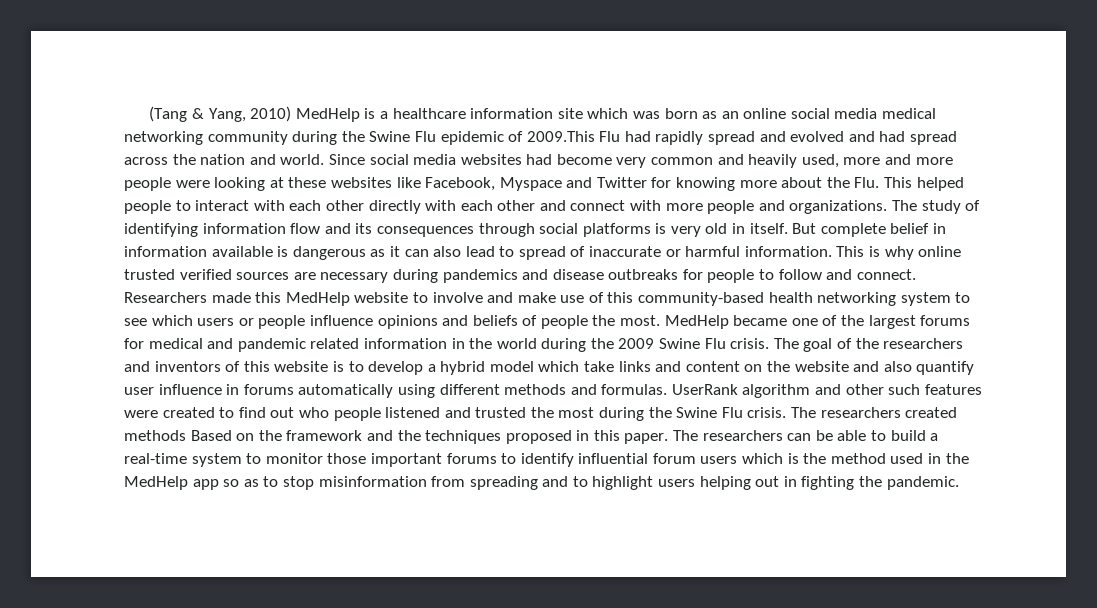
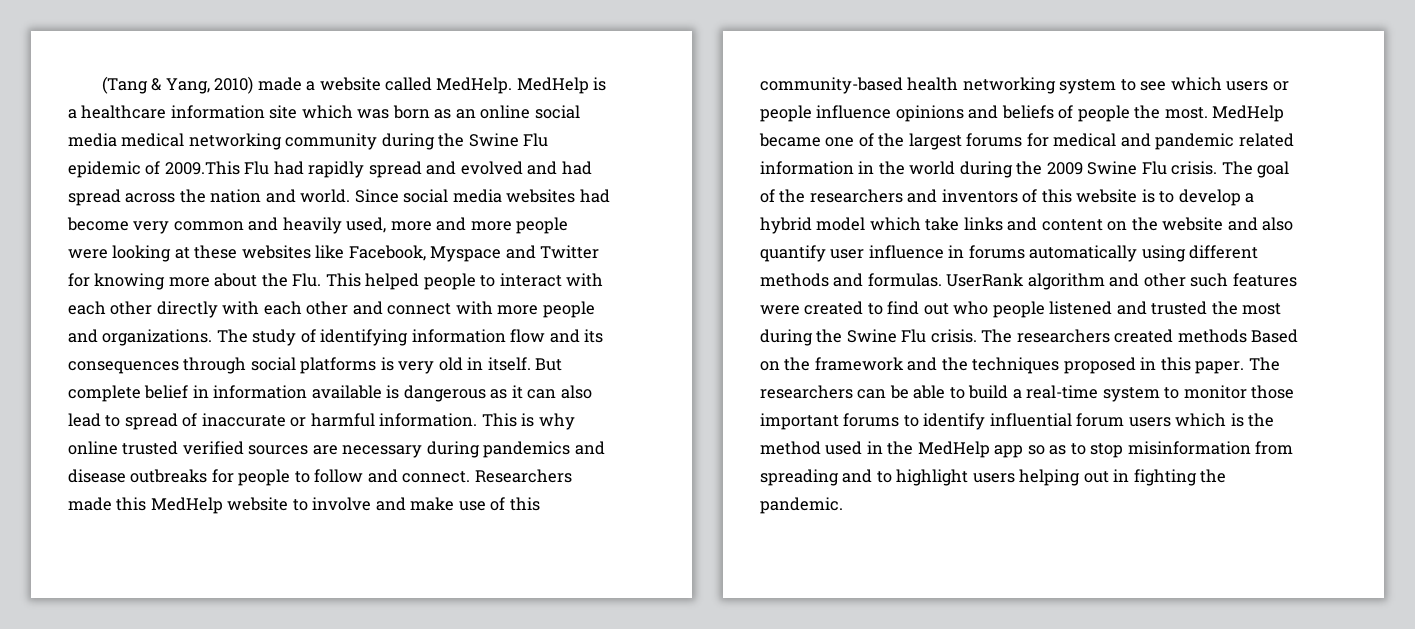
- (Tang & Yang, 2010) MedHelp is a healthcare information site which was born as an online social media medical networking community during the Swine Flu epidemic of 2009.This Flu had rapidly spread and evolved and had spread across the nation and world.
+ (Tang & Yang, 2010) made a website called MedHelp. MedHelp is a healthcare information site which was born as an online social media medical networking community during the Swine Flu epidemic of 2009.This Flu had rapidly spread and evolved and had spread across the nation and world.

